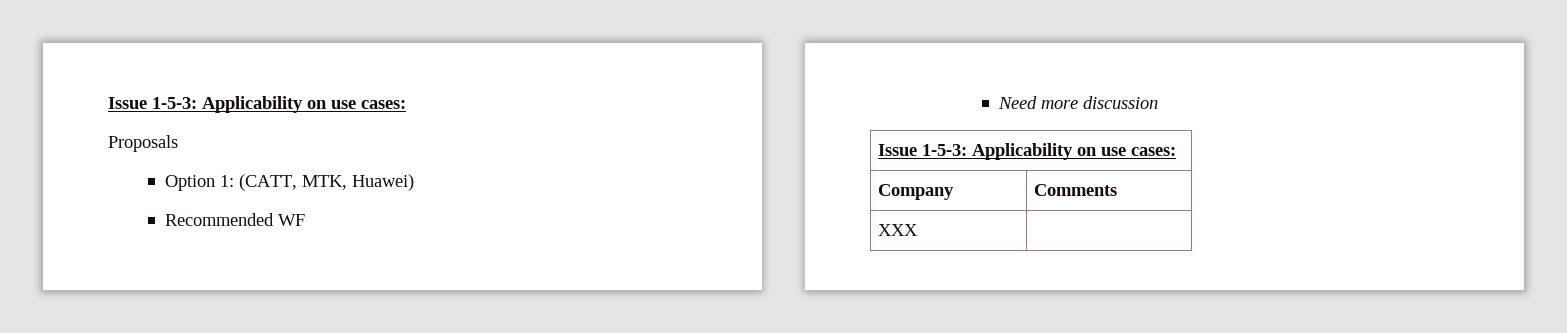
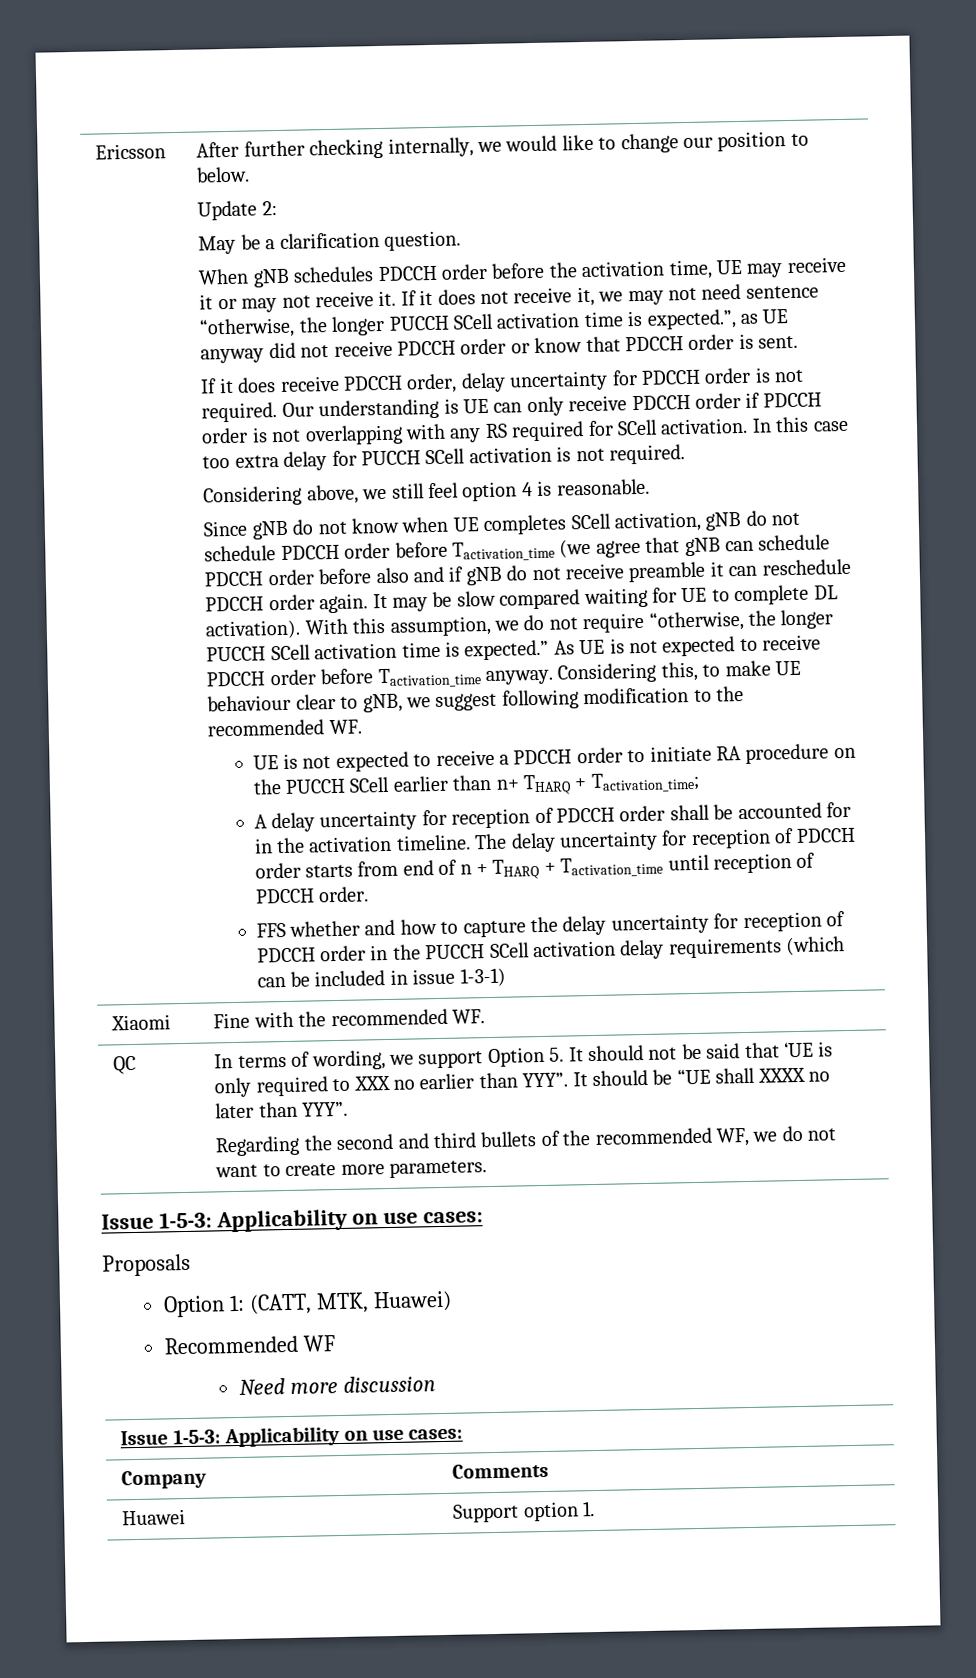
+ Ericsson | After further checking internally, we would like to change our position to below.
+ Update 2:
+ May be a clarification question.
+ When gNB schedules PDCCH order before the activation time, UE may receive it or may not receive it. If it does not receive it, we may not need sentence “otherwise, the longer PUCCH SCell activation time is expected.”, as UE anyway did not receive PDCCH order or know that PDCCH order is sent.
+ If it does receive PDCCH order, delay uncertainty for PDCCH order is not required. Our understanding is UE can only receive PDCCH order if PDCCH order is not overlapping with any RS required for SCell activation. In this case too extra delay for PUCCH SCell activation is not required.
+ Considering above, we still feel option 4 is reasonable.
+ Since gNB do not know when UE completes SCell activation, gNB do not schedule PDCCH order before Tactivation_time (we agree that gNB can schedule PDCCH order before also and if gNB do not receive preamble it can reschedule PDCCH order again. It may be slow compared waiting for UE to complete DL activation). With this assumption, we do not require “otherwise, the longer PUCCH SCell activation time is expected.” As UE is not expected to receive PDCCH order before Tactivation_time anyway. Considering this, to make UE behaviour clear to gNB, we suggest following modification to the recommended WF.
+ UE is not expected to receive a PDCCH order to initiate RA procedure on the PUCCH SCell earlier than n+ THARQ + Tactivation_time;
+ A delay uncertainty for reception of PDCCH order shall be accounted for in the activation timeline. The delay uncertainty for reception of PDCCH order starts from end of n + THARQ + Tactivation_time until reception of PDCCH order.
+ FFS whether and how to capture the delay uncertainty for reception of PDCCH order in the PUCCH SCell activation delay requirements (which can be included in issue 1-3-1)
+ Xiaomi | Fine with the recommended WF.
+ QC | In terms of wording, we support Option 5. It should not be said that ‘UE is only required to XXX no earlier than YYY”. It should be “UE shall XXXX no later than YYY”.
+ Regarding the second and third bullets of the recommended WF, we do not want to create more parameters.
- XXX |
+ Huawei | Support option 1.

